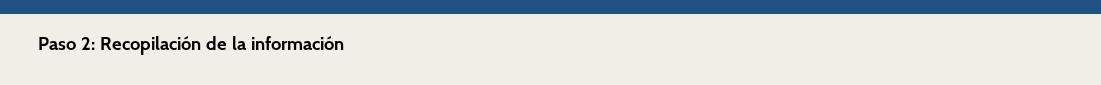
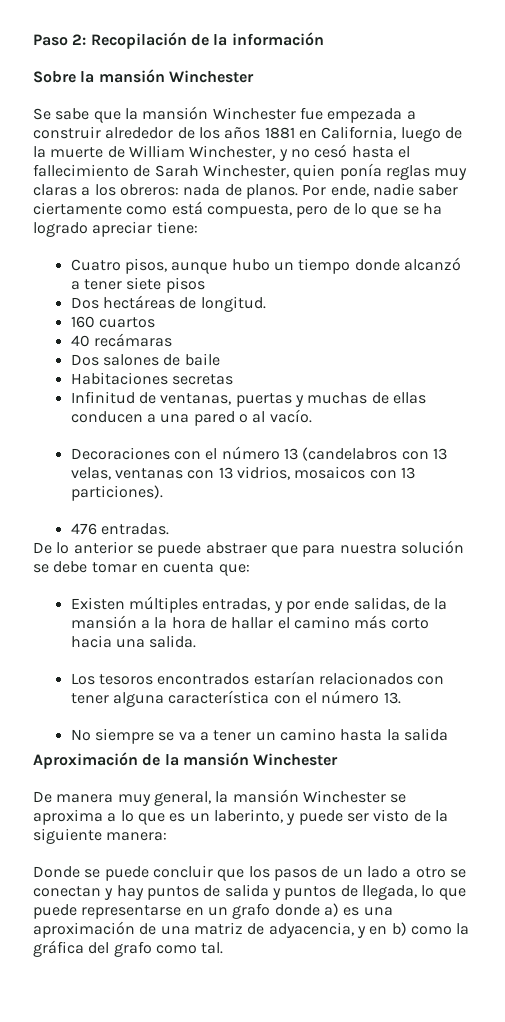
+ Sobre la mansión Winchester
+ Se sabe que la mansión Winchester fue empezada a construir alrededor de los años 1881 en California, luego de la muerte de William Winchester, y no cesó hasta el fallecimiento de Sarah Winchester, quien ponía reglas muy claras a los obreros: nada de planos. Por ende, nadie saber ciertamente como está compuesta, pero de lo que se ha logrado apreciar tiene:
+ Cuatro pisos, aunque hubo un tiempo donde alcanzó a tener siete pisos
+ Dos hectáreas de longitud.
+ 160 cuartos
+ 40 recámaras
+ Dos salones de baile
+ Habitaciones secretas
+ Infinitud de ventanas, puertas y muchas de ellas conducen a una pared o al vacío.
+ Decoraciones con el número 13 (candelabros con 13 velas, ventanas con 13 vidrios, mosaicos con 13 particiones).
+ 476 entradas.
+ De lo anterior se puede abstraer que para nuestra solución se debe tomar en cuenta que:
+ Existen múltiples entradas, y por ende salidas, de la mansión a la hora de hallar el camino más corto hacia una salida.
+ Los tesoros encontrados estarían relacionados con tener alguna característica con el número 13.
+ No siempre se va a tener un camino hasta la salida
+ Aproximación de la mansión Winchester
+ De manera muy general, la mansión Winchester se aproxima a lo que es un laberinto, y puede ser visto de la siguiente manera:
+ Donde se puede concluir que los pasos de un lado a otro se conectan y hay puntos de salida y puntos de llegada, lo que puede representarse en un grafo donde a) es una aproximación de una matriz de adyacencia, y en b) como la gráfica del grafo como tal.

